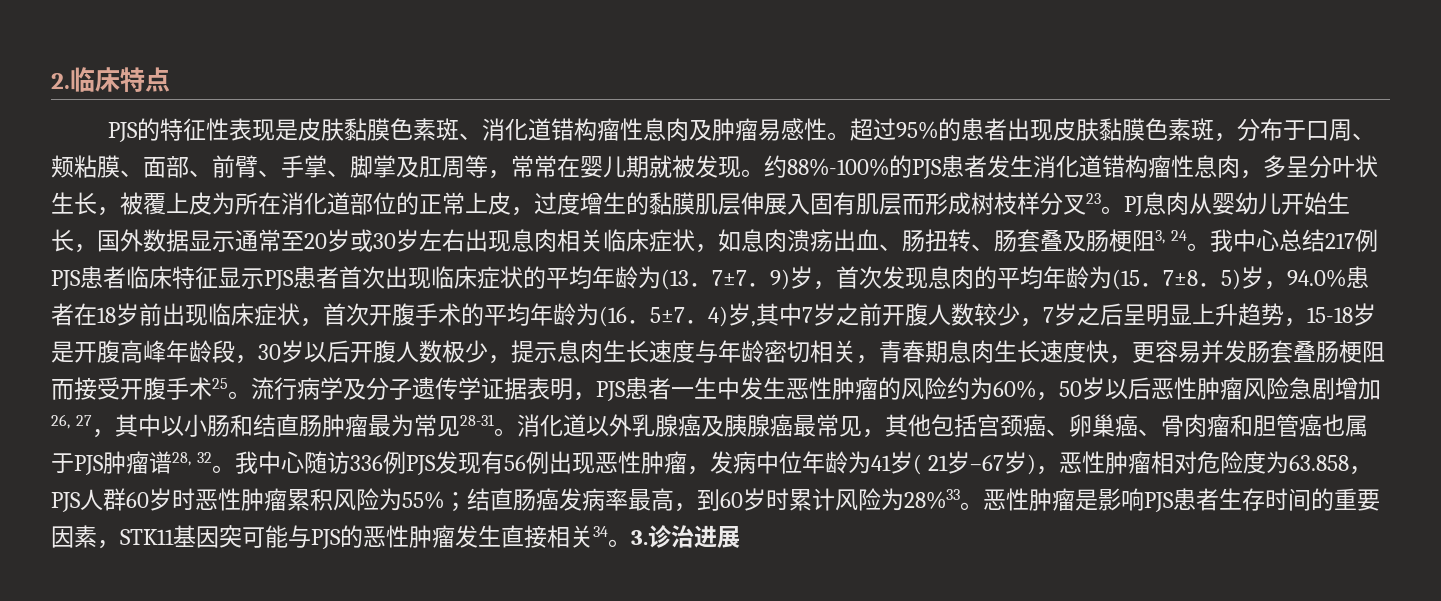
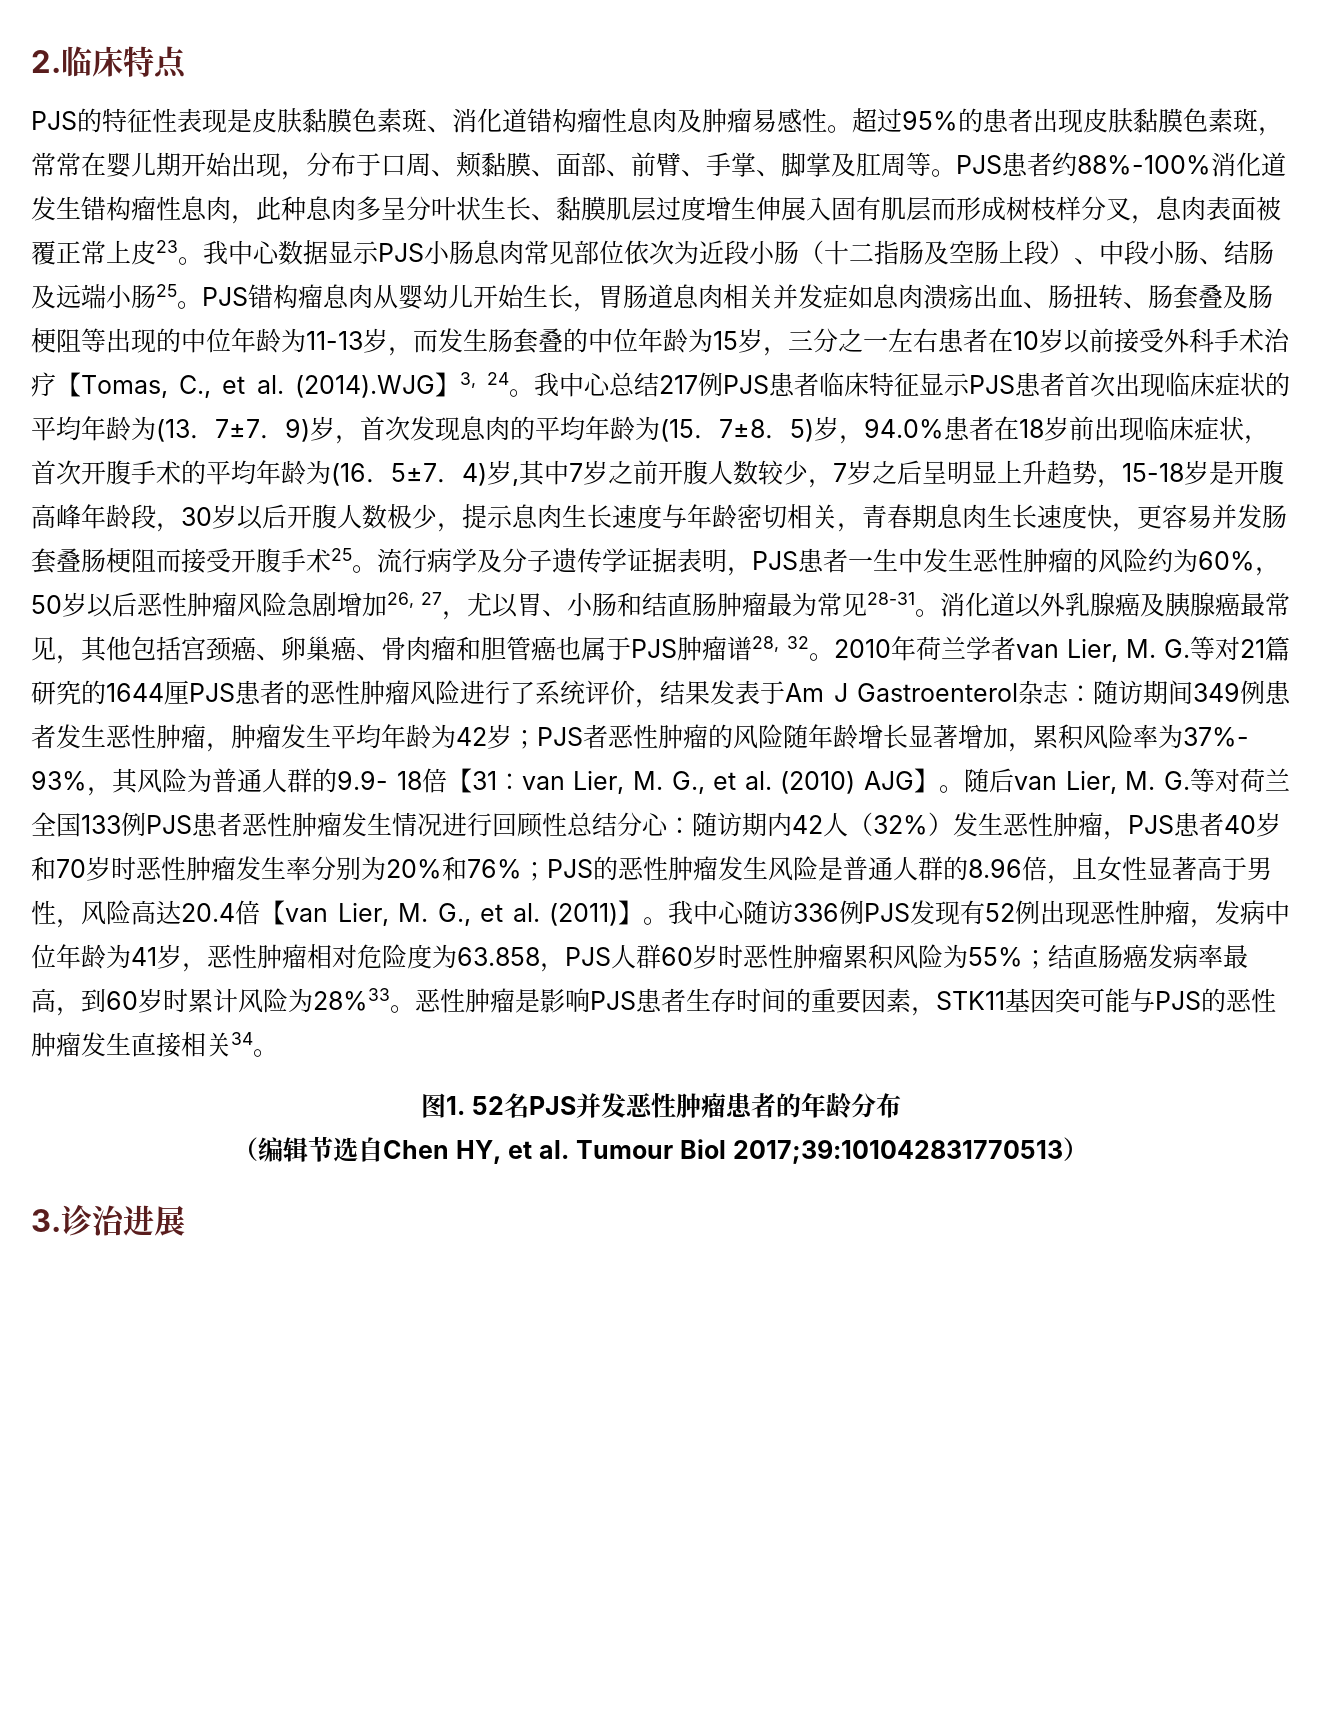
- 超过95%的患者出现皮肤黏膜色素斑，分布于口周、颊粘膜、面部、前臂、手掌、脚掌及肛周等，常常在婴儿期就被发现。约88%-100%的PJS患者发生消化道错构瘤性息肉，多呈分叶状生长，被覆上皮为所在消化道部位的正常上皮，过度增生的黏膜肌层伸展入固有肌层而形成树枝样分叉23。PJ息肉从婴幼儿开始生长，国外数据显示通常至20岁或30岁左右出现息肉相关临床症状，如息肉溃疡出血、肠扭转、肠套叠及肠梗阻3, 24。
+ 超过95%的患者出现皮肤黏膜色素斑，常常在婴儿期开始出现，分布于口周、颊黏膜、面部、前臂、手掌、脚掌及肛周等。PJS患者约88%-100%消化道发生错构瘤性息肉，此种息肉多呈分叶状生长、黏膜肌层过度增生伸展入固有肌层而形成树枝样分叉，息肉表面被覆正常上皮23。我中心数据显示PJS小肠息肉常见部位依次为近段小肠（十二指肠及空肠上段）、中段小肠、结肠及远端小肠25。PJS错构瘤息肉从婴幼儿开始生长，胃肠道息肉相关并发症如息肉溃疡出血、肠扭转、肠套叠及肠梗阻等出现的中位年龄为11-13岁，而发生肠套叠的中位年龄为15岁，三分之一左右患者在10岁以前接受外科手术治疗【Tomas, C., et al. (2014).WJG】3, 24。
- 流行病学及分子遗传学证据表明，PJS患者一生中发生恶性肿瘤的风险约为60%，50岁以后恶性肿瘤风险急剧增加26, 27，其中以小肠和结直肠肿瘤最为常见28-31。
+ 流行病学及分子遗传学证据表明，PJS患者一生中发生恶性肿瘤的风险约为60%，50岁以后恶性肿瘤风险急剧增加26, 27，尤以胃、小肠和结直肠肿瘤最为常见28-31。
+ 2010年荷兰学者van Lier, M. G.等对21篇研究的1644厘PJS患者的恶性肿瘤风险进行了系统评价，结果发表于Am J Gastroenterol杂志：随访期间349例患者发生恶性肿瘤，肿瘤发生平均年龄为42岁；PJS者恶性肿瘤的风险随年龄增长显著增加，累积风险率为37%- 93%，其风险为普通人群的9.9- 18倍【31：van Lier, M. G., et al. (2010) AJG】。随后van Lier, M. G.等对荷兰全国133例PJS患者恶性肿瘤发生情况进行回顾性总结分心：随访期内42人（32%）发生恶性肿瘤，PJS患者40岁和70岁时恶性肿瘤发生率分别为20%和76%；PJS的恶性肿瘤发生风险是普通人群的8.96倍，且女性显著高于男性，风险高达20.4倍【van Lier, M. G., et al. (2011)】。
- 我中心随访336例PJS发现有56例出现恶性肿瘤，发病中位年龄为41岁( 21岁–67岁)，恶性肿瘤相对危险度为63.858，PJS人群60岁时恶性肿瘤累积风险为55%；结直肠癌发病率最高，到60岁时累计风险为28%33。
+ 我中心随访336例PJS发现有52例出现恶性肿瘤，发病中位年龄为41岁，恶性肿瘤相对危险度为63.858，PJS人群60岁时恶性肿瘤累积风险为55%；结直肠癌发病率最高，到60岁时累计风险为28%33。
- 恶性肿瘤是影响PJS患者生存时间的重要因素，STK11基因突可能与PJS的恶性肿瘤发生直接相关34。3.诊治进展
+ 恶性肿瘤是影响PJS患者生存时间的重要因素，STK11基因突可能与PJS的恶性肿瘤发生直接相关34。
+ 图1. 52名PJS并发恶性肿瘤患者的年龄分布
+ （编辑节选自Chen HY, et al. Tumour Biol 2017;39:101042831770513）
+ 3.诊治进展

